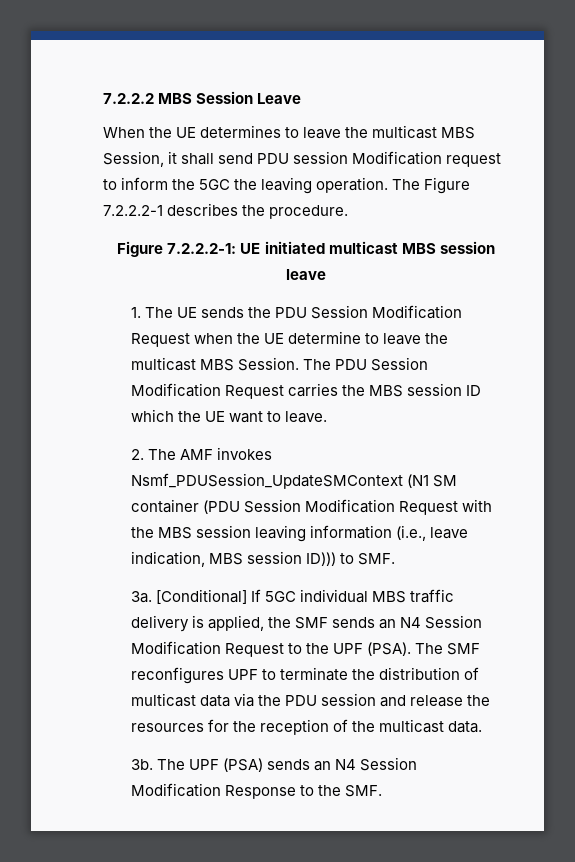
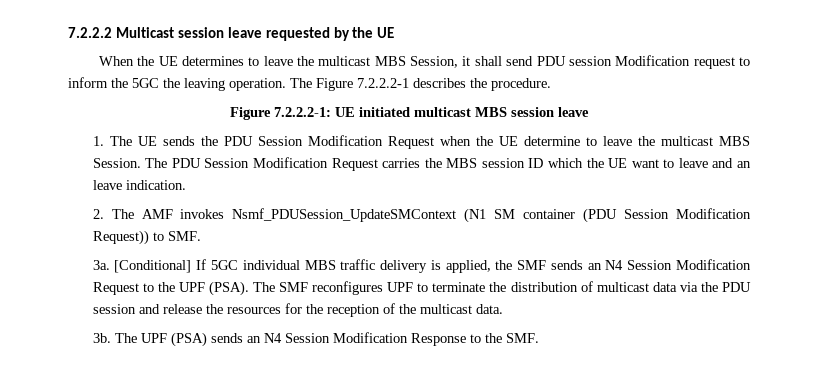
- 7.2.2.2 MBS Session Leave
+ 7.2.2.2 Multicast session leave requested by the UE
- The PDU Session Modification Request carries the MBS session ID which the UE want to leave.
+ The PDU Session Modification Request carries the MBS session ID which the UE want to leave and an leave indication.
- 2. The AMF invokes Nsmf_PDUSession_UpdateSMContext (N1 SM container (PDU Session Modification Request with the MBS session leaving information (i.e., leave indication, MBS session ID))) to SMF.
+ 2. The AMF invokes Nsmf_PDUSession_UpdateSMContext (N1 SM container (PDU Session Modification Request)) to SMF.

